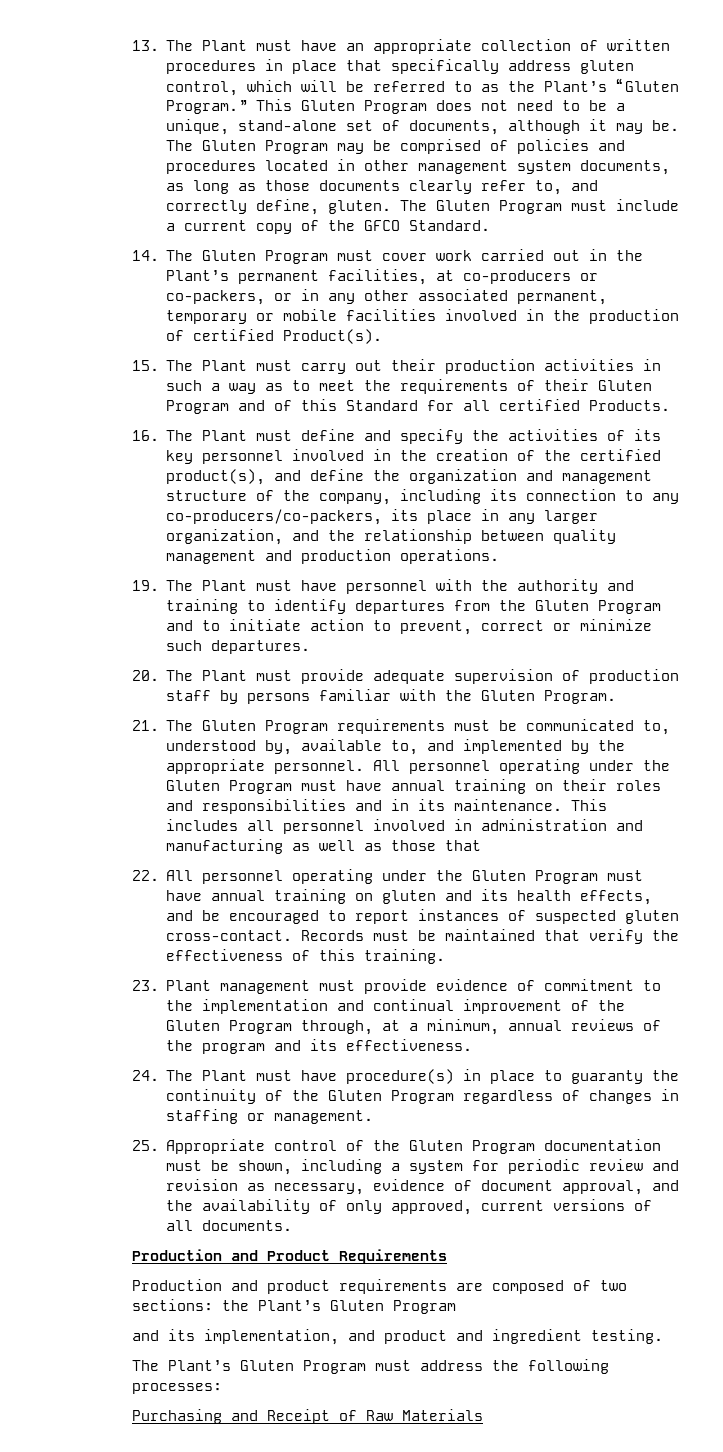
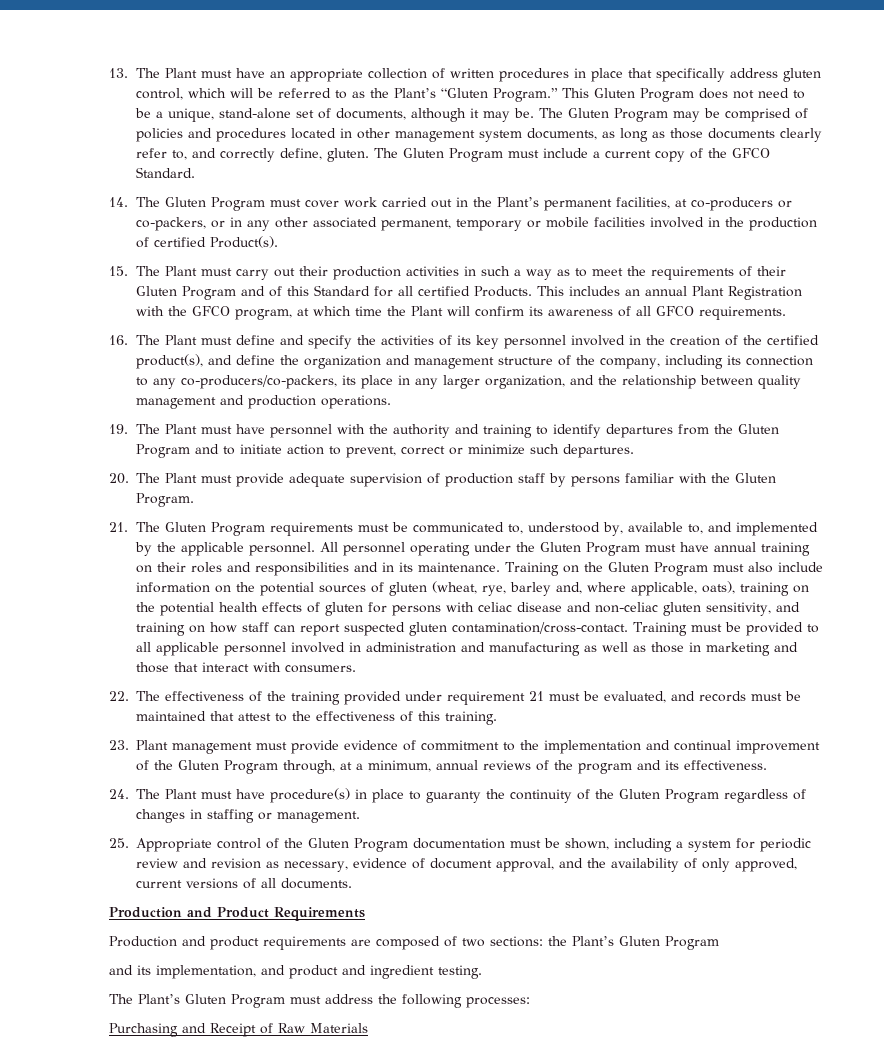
+ This includes an annual Plant Registration with the GFCO program, at which time the Plant will confirm its awareness of all GFCO requirements.
- 21. The Gluten Program requirements must be communicated to, understood by, available to, and implemented by the appropriate personnel.
+ 21. The Gluten Program requirements must be communicated to, understood by, available to, and implemented by the applicable personnel.
- This includes all personnel involved in administration and manufacturing as well as those that
- 22. All personnel operating under the Gluten Program must have annual training on gluten and its health effects, and be encouraged to report instances of suspected gluten cross-contact. Records must be maintained that verify the effectiveness of this training.
+ Training on the Gluten Program must also include information on the potential sources of gluten (wheat, rye, barley and, where applicable, oats), training on the potential health effects of gluten for persons with celiac disease and non-celiac gluten sensitivity, and training on how staff can report suspected gluten contamination/cross-contact. Training must be provided to all applicable personnel involved in administration and manufacturing as well as those in marketing and those that interact with consumers.
+ 22. The effectiveness of the training provided under requirement 21 must be evaluated, and records must be maintained that attest to the effectiveness of this training.

